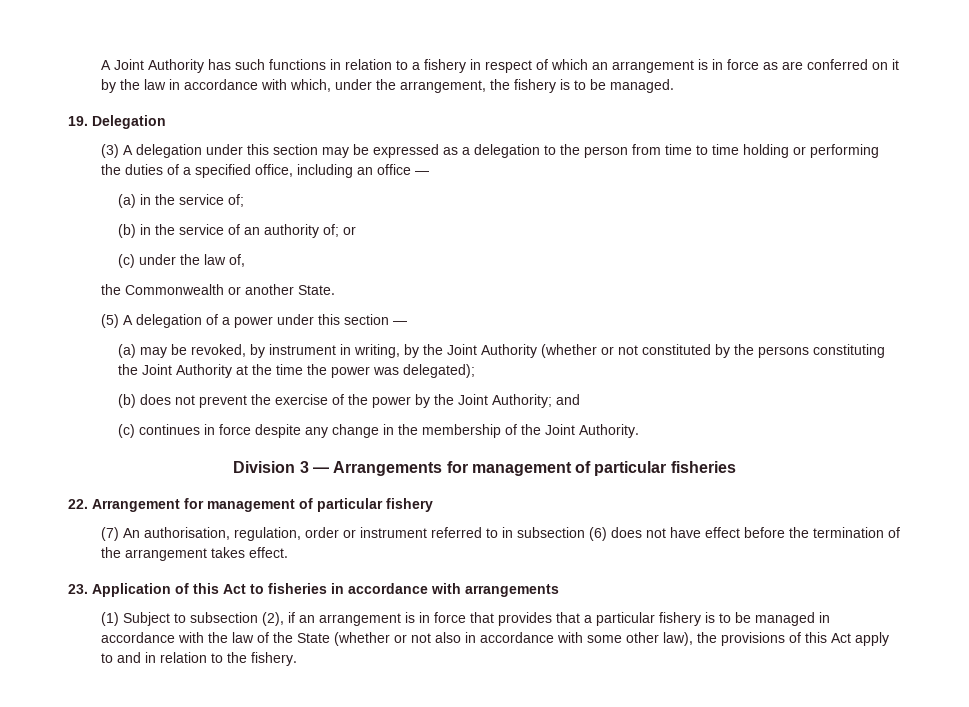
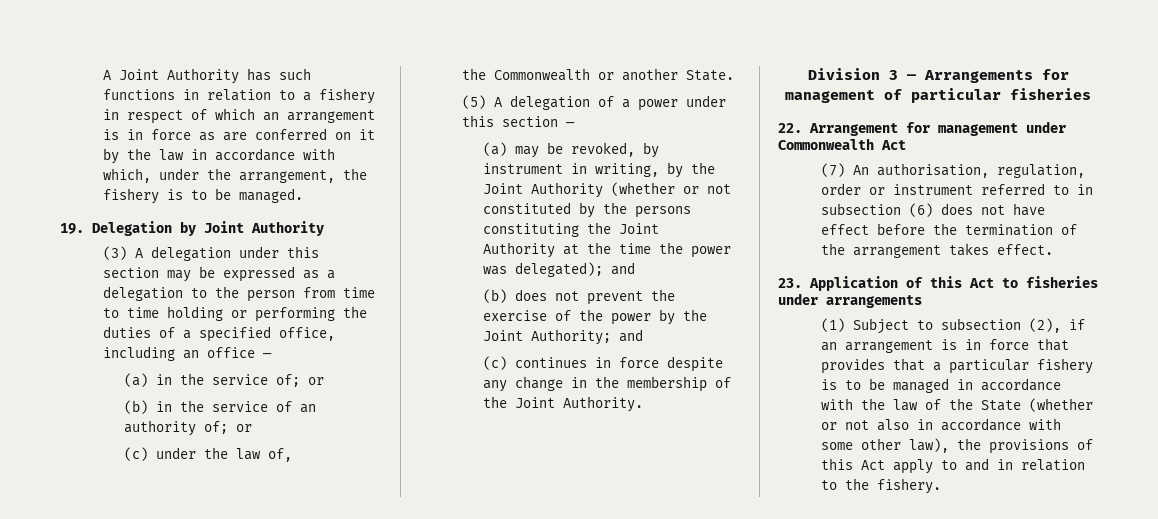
- 19. Delegation
+ 19. Delegation by Joint Authority
- (a) in the service of;
+ (a) in the service of; or
- (a) may be revoked, by instrument in writing, by the Joint Authority (whether or not constituted by the persons constituting the Joint Authority at the time the power was delegated);
+ (a) may be revoked, by instrument in writing, by the Joint Authority (whether or not constituted by the persons constituting the Joint Authority at the time the power was delegated); and
- 22. Arrangement for management of particular fishery
+ 22. Arrangement for management under Commonwealth Act
- 23. Application of this Act to fisheries in accordance with arrangements
+ 23. Application of this Act to fisheries under arrangements

